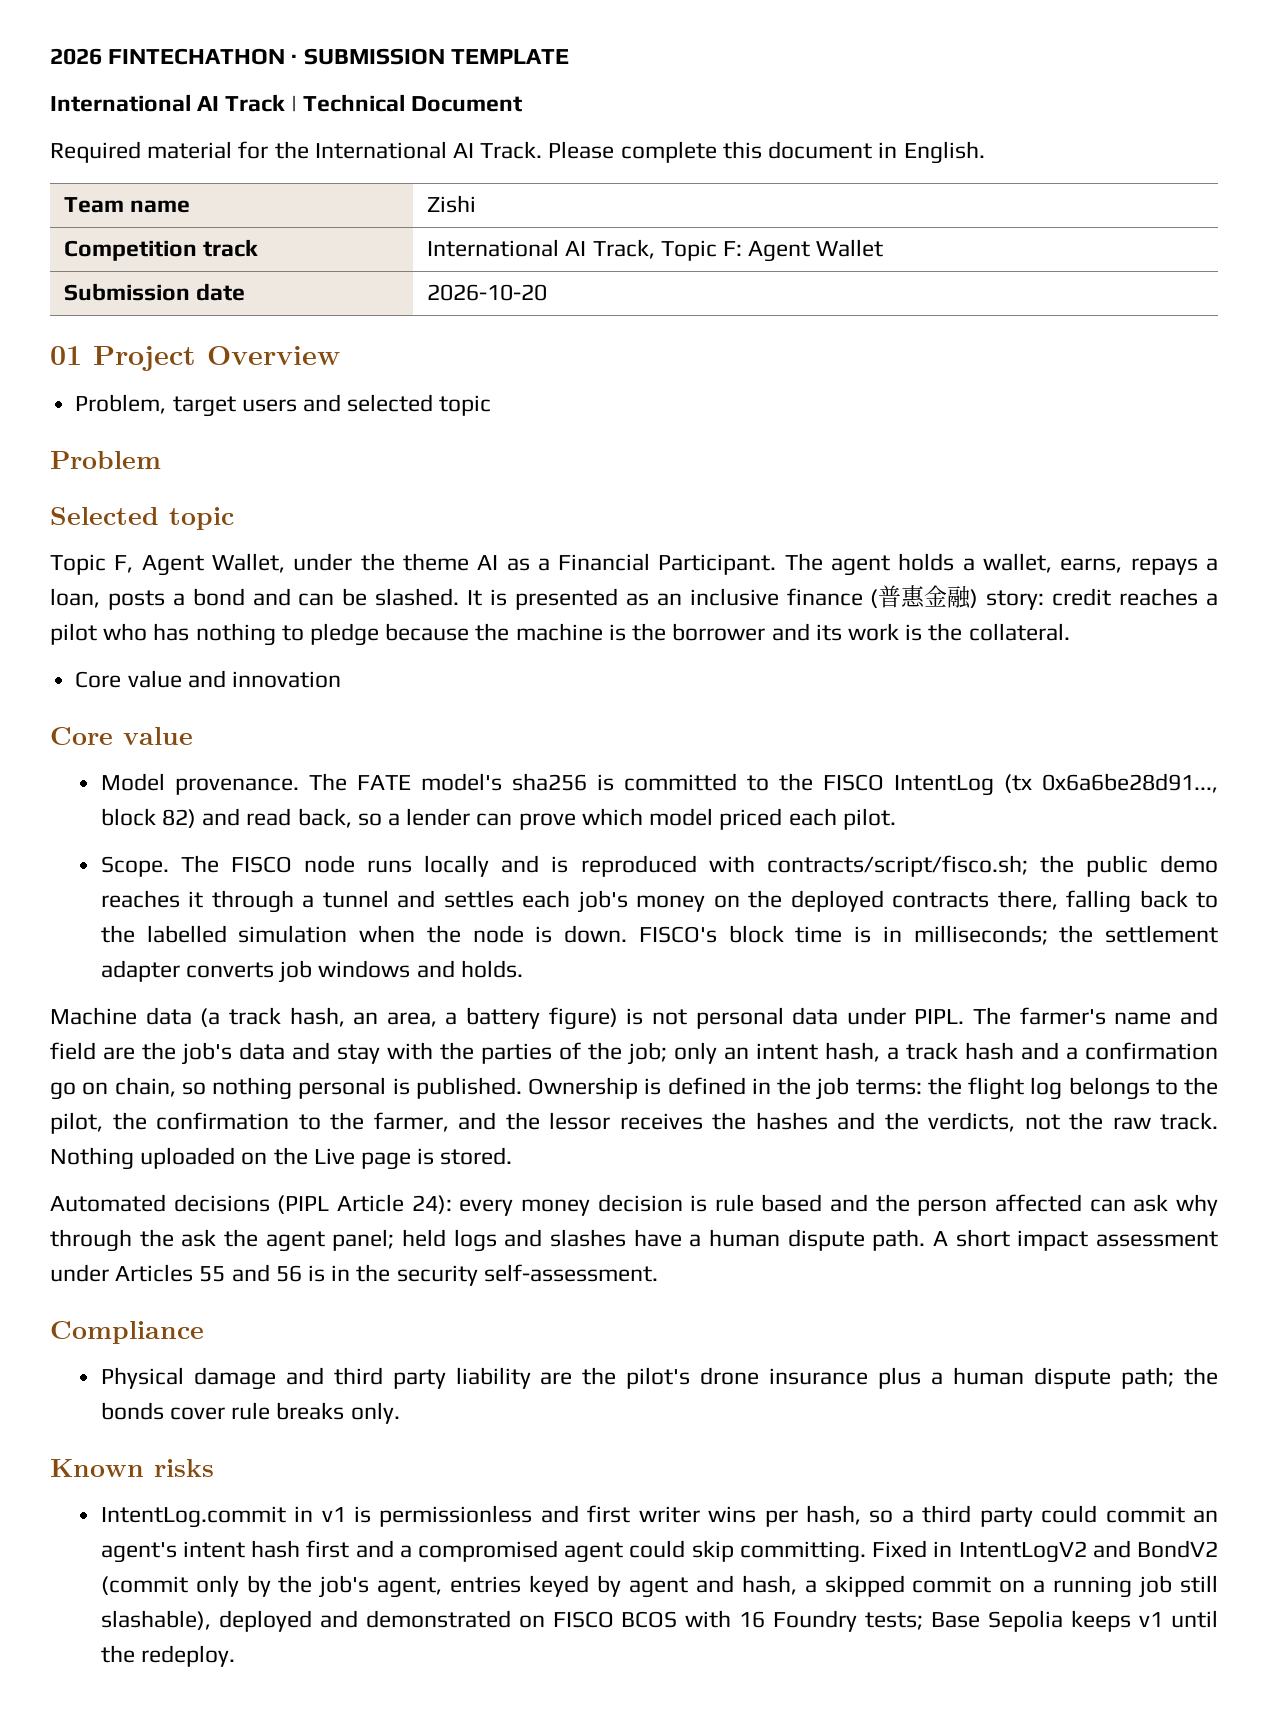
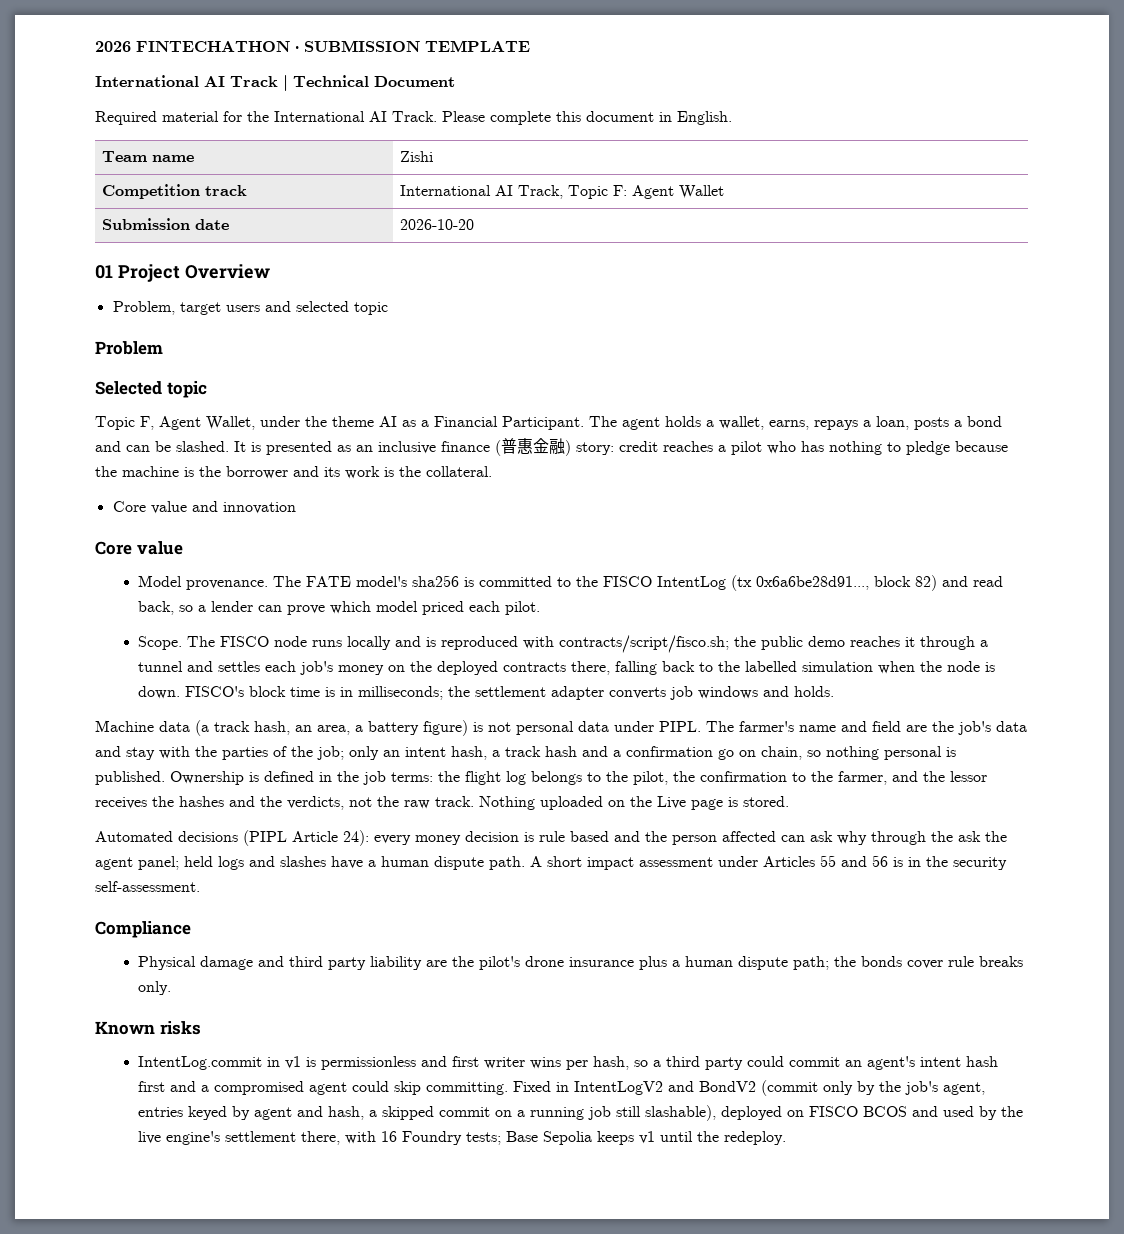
- Fixed in IntentLogV2 and BondV2 (commit only by the job's agent, entries keyed by agent and hash, a skipped commit on a running job still slashable), deployed and demonstrated on FISCO BCOS with 16 Foundry tests; Base Sepolia keeps v1 until the redeploy.
+ Fixed in IntentLogV2 and BondV2 (commit only by the job's agent, entries keyed by agent and hash, a skipped commit on a running job still slashable), deployed on FISCO BCOS and used by the live engine's settlement there, with 16 Foundry tests; Base Sepolia keeps v1 until the redeploy.

